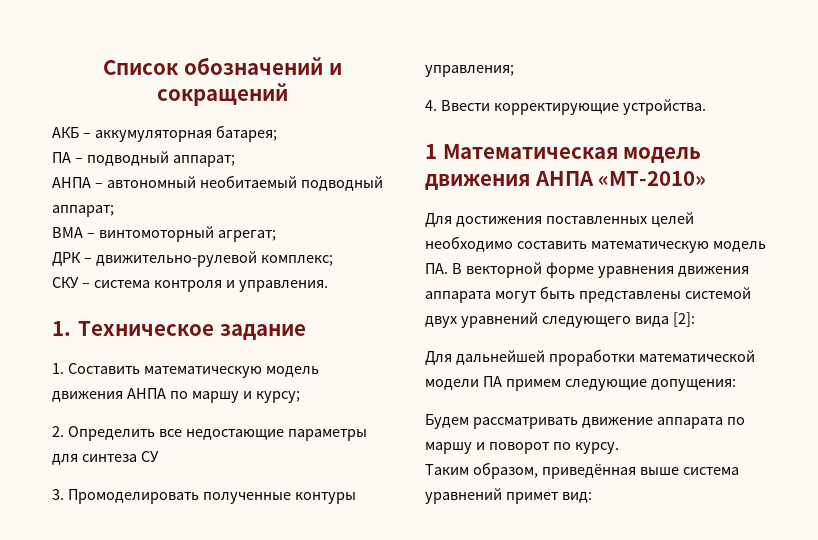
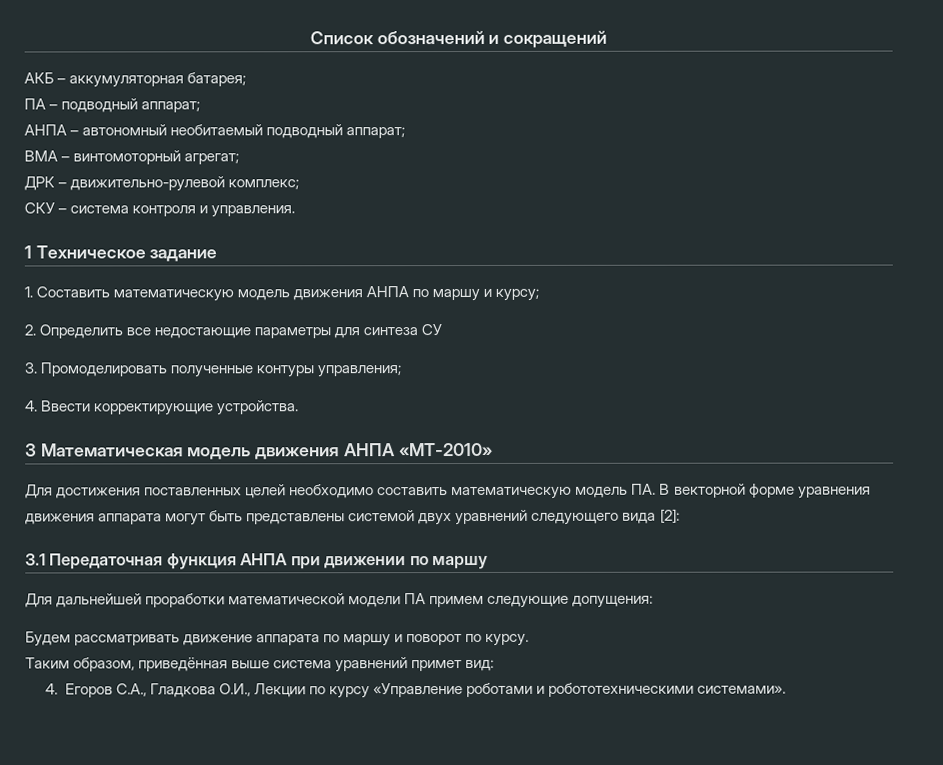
- 1. Техническое задание
+ 1 Техническое задание
- 1 Математическая модель движения АНПА «МТ-2010»
+ 3 Математическая модель движения АНПА «МТ-2010»
+ 3.1 Передаточная функция АНПА при движении по маршу
+ 4. Егоров С.А., Гладкова О.И., Лекции по курсу «Управление роботами и робототехническими системами».

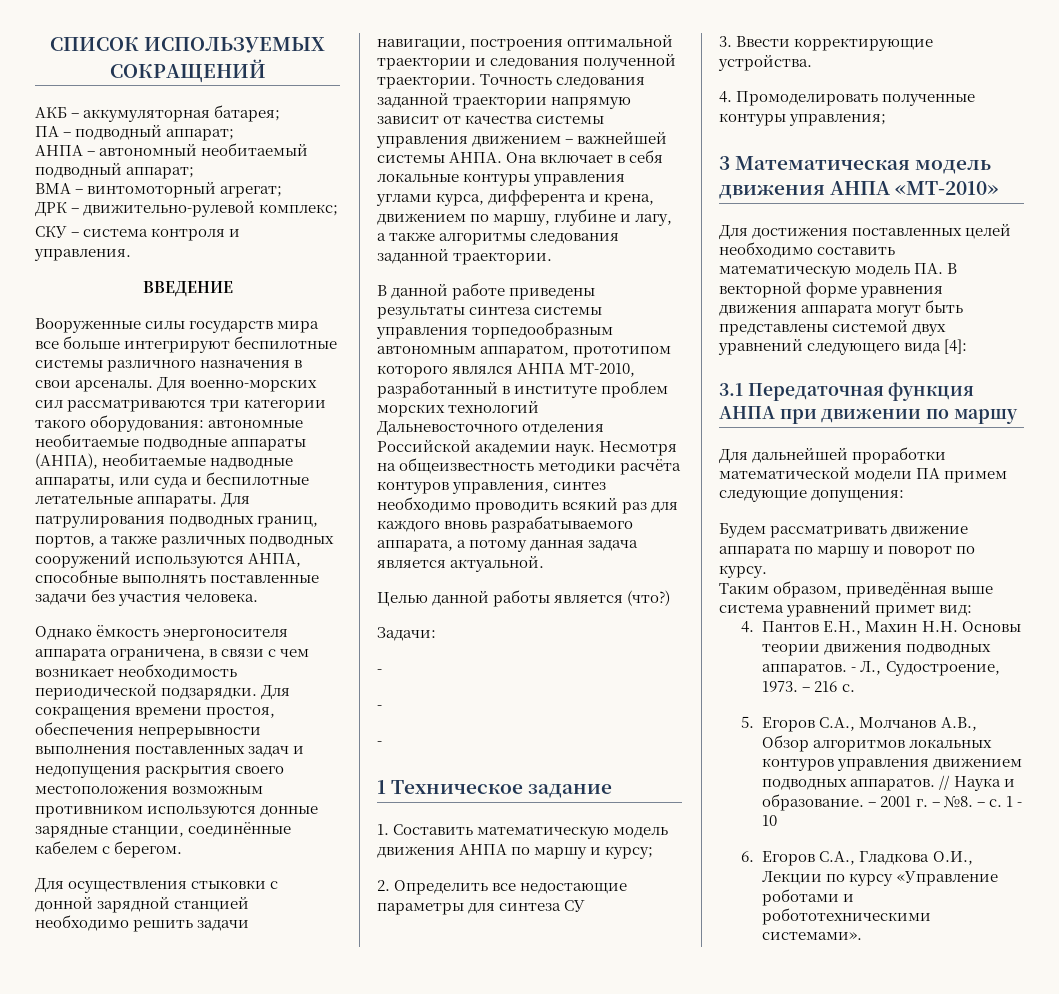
- Список обозначений и сокращений
+ СПИСОК ИСПОЛЬЗУЕМЫХ СОКРАЩЕНИЙ
+ ВВЕДЕНИЕ
+ Вооруженные силы государств мира все больше интегрируют беспилотные системы различного назначения в свои арсеналы. Для военно-морских сил рассматриваются три категории такого оборудования: автономные необитаемые подводные аппараты (АНПА), необитаемые надводные аппараты, или суда и беспилотные летательные аппараты. Для патрулирования подводных границ, портов, а также различных подводных сооружений используются АНПА, способные выполнять поставленные задачи без участия человека.
+ Однако ёмкость энергоносителя аппарата ограничена, в связи с чем возникает необходимость периодической подзарядки. Для сокращения времени простоя, обеспечения непрерывности выполнения поставленных задач и недопущения раскрытия своего местоположения возможным противником используются донные зарядные станции, соединённые кабелем с берегом.
+ Для осуществления стыковки с донной зарядной станцией необходимо решить задачи навигации, построения оптимальной траектории и следования полученной траектории. Точность следования заданной траектории напрямую зависит от качества системы управления движением – важнейшей системы АНПА. Она включает в себя локальные контуры управления углами курса, дифферента и крена, движением по маршу, глубине и лагу, а также алгоритмы следования заданной траектории.
+ В данной работе приведены результаты синтеза системы управления торпедообразным автономным аппаратом, прототипом которого являлся АНПА МТ-2010, разработанный в институте проблем морских технологий Дальневосточного отделения Российской академии наук. Несмотря на общеизвестность методики расчёта контуров управления, синтез необходимо проводить всякий раз для каждого вновь разрабатываемого аппарата, а потому данная задача является актуальной.
+ Целью данной работы является (что?)
+ Задачи:
+ -
+ -
+ -
- 3. Промоделировать полученные контуры управления;
+ 3. Ввести корректирующие устройства.
+ 4. Промоделировать полученные контуры управления;
- 4. Ввести корректирующие устройства.
- Для достижения поставленных целей необходимо составить математическую модель ПА. В векторной форме уравнения движения аппарата могут быть представлены системой двух уравнений следующего вида [2]:
+ Для достижения поставленных целей необходимо составить математическую модель ПА. В векторной форме уравнения движения аппарата могут быть представлены системой двух уравнений следующего вида [4]:
- 4. Егоров С.А., Гладкова О.И., Лекции по курсу «Управление роботами и робототехническими системами».
+ 4. Пантов Е.Н., Махин Н.Н. Основы теории движения подводных аппаратов. - Л., Судостроение, 1973. – 216 с.
+ 5. Егоров С.А., Молчанов А.В., Обзор алгоритмов локальных контуров управления движением подводных аппаратов. // Наука и образование. – 2001 г. – №8. – с. 1 - 10
+ 6. Егоров С.А., Гладкова О.И., Лекции по курсу «Управление роботами и робототехническими системами».

